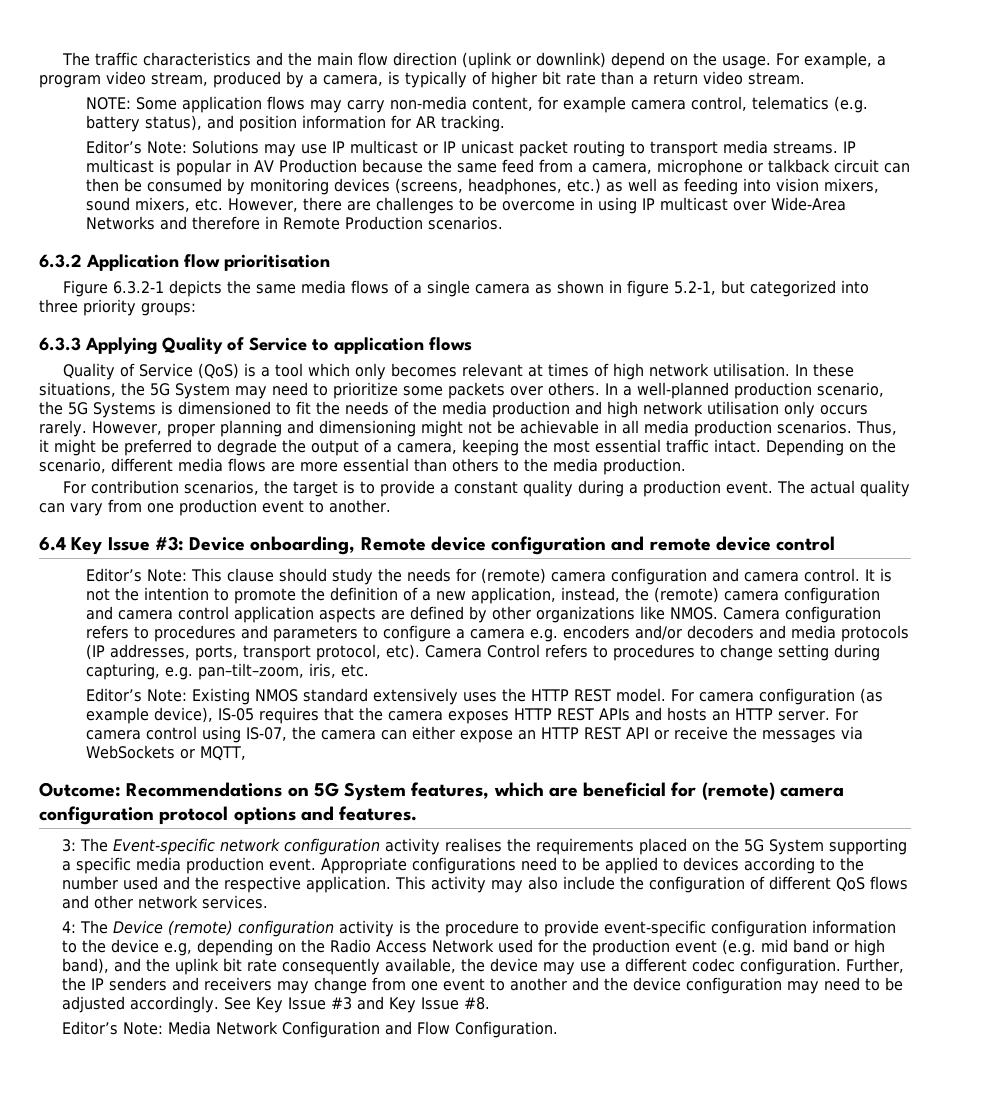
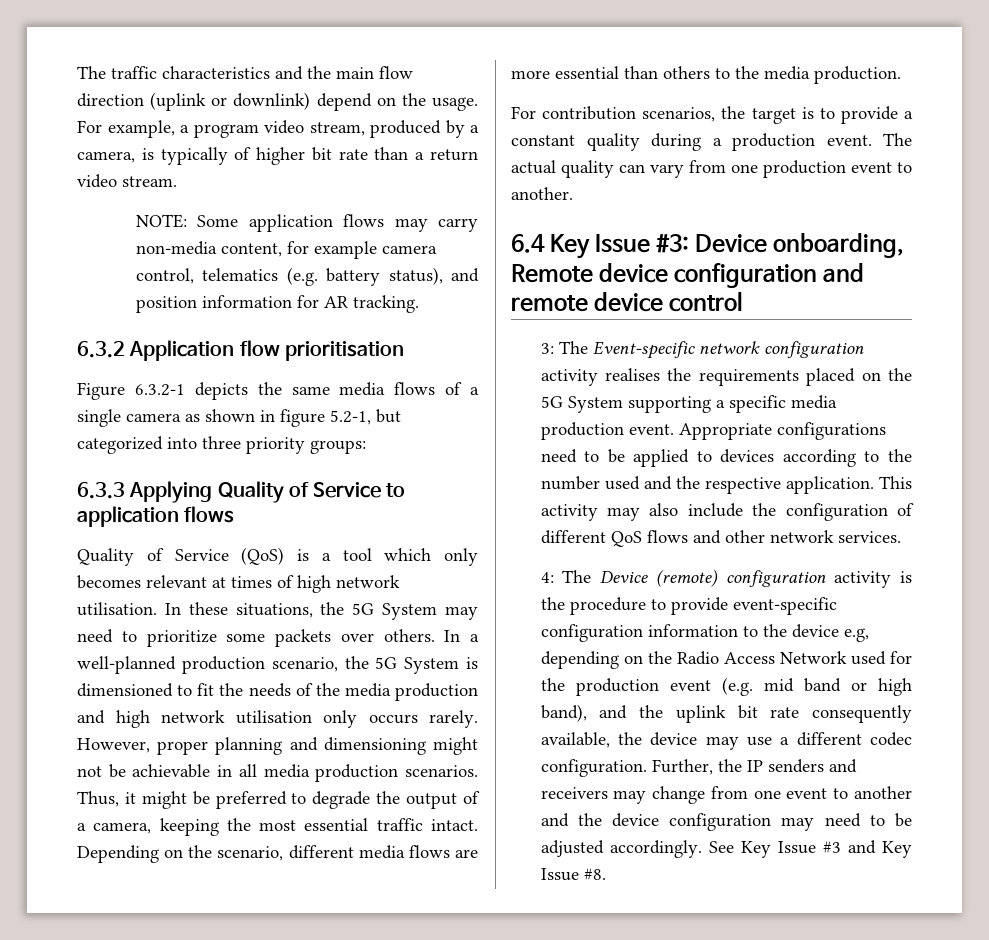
- Editor’s Note: Solutions may use IP multicast or IP unicast packet routing to transport media streams. IP multicast is popular in AV Production because the same feed from a camera, microphone or talkback circuit can then be consumed by monitoring devices (screens, headphones, etc.) as well as feeding into vision mixers, sound mixers, etc. However, there are challenges to be overcome in using IP multicast over Wide-Area Networks and therefore in Remote Production scenarios.
- In a well-planned production scenario, the 5G Systems is dimensioned to fit the needs of the media production and high network utilisation only occurs rarely.
+ In a well-planned production scenario, the 5G System is dimensioned to fit the needs of the media production and high network utilisation only occurs rarely.
- Editor’s Note: This clause should study the needs for (remote) camera configuration and camera control. It is not the intention to promote the definition of a new application, instead, the (remote) camera configuration and camera control application aspects are defined by other organizations like NMOS. Camera configuration refers to procedures and parameters to configure a camera e.g. encoders and/or decoders and media protocols (IP addresses, ports, transport protocol, etc). Camera Control refers to procedures to change setting during capturing, e.g. pan–tilt–zoom, iris, etc.
- Editor’s Note: Existing NMOS standard extensively uses the HTTP REST model. For camera configuration (as example device), IS-05 requires that the camera exposes HTTP REST APIs and hosts an HTTP server. For camera control using IS-07, the camera can either expose an HTTP REST API or receive the messages via WebSockets or MQTT,
- Outcome: Recommendations on 5G System features, which are beneficial for (remote) camera configuration protocol options and features.
- Editor’s Note: Media Network Configuration and Flow Configuration.

